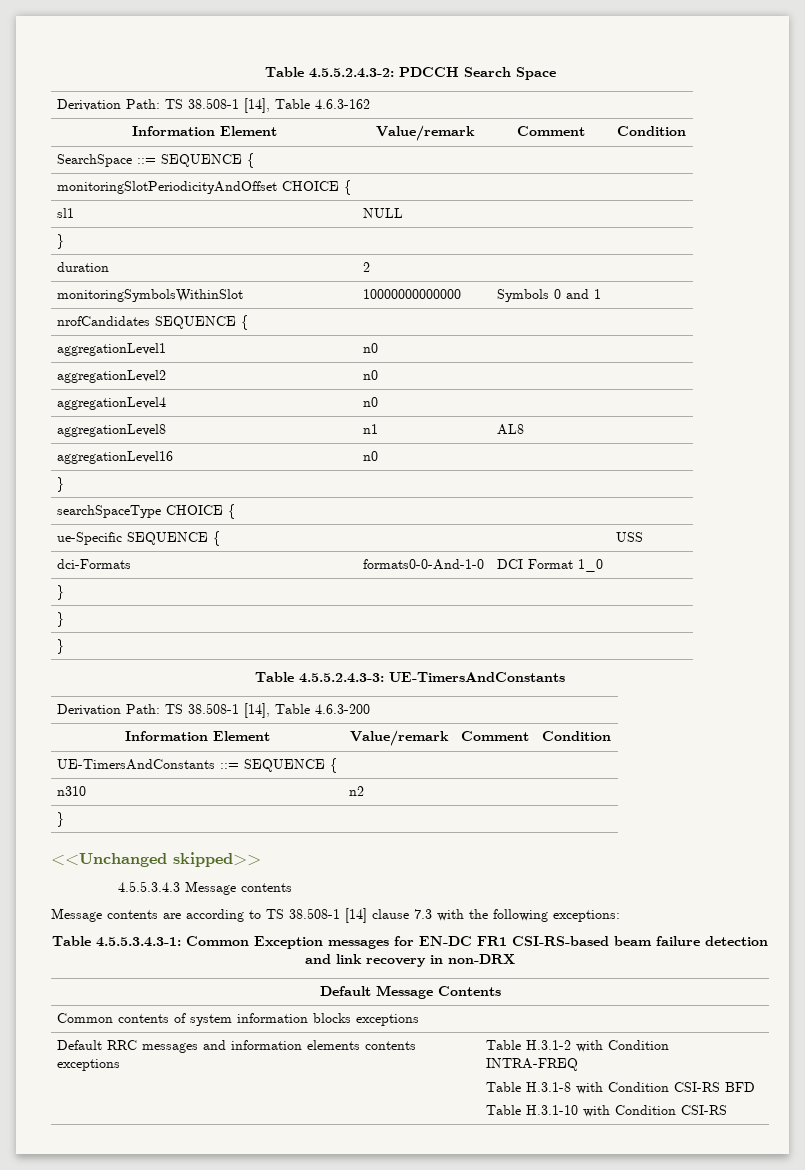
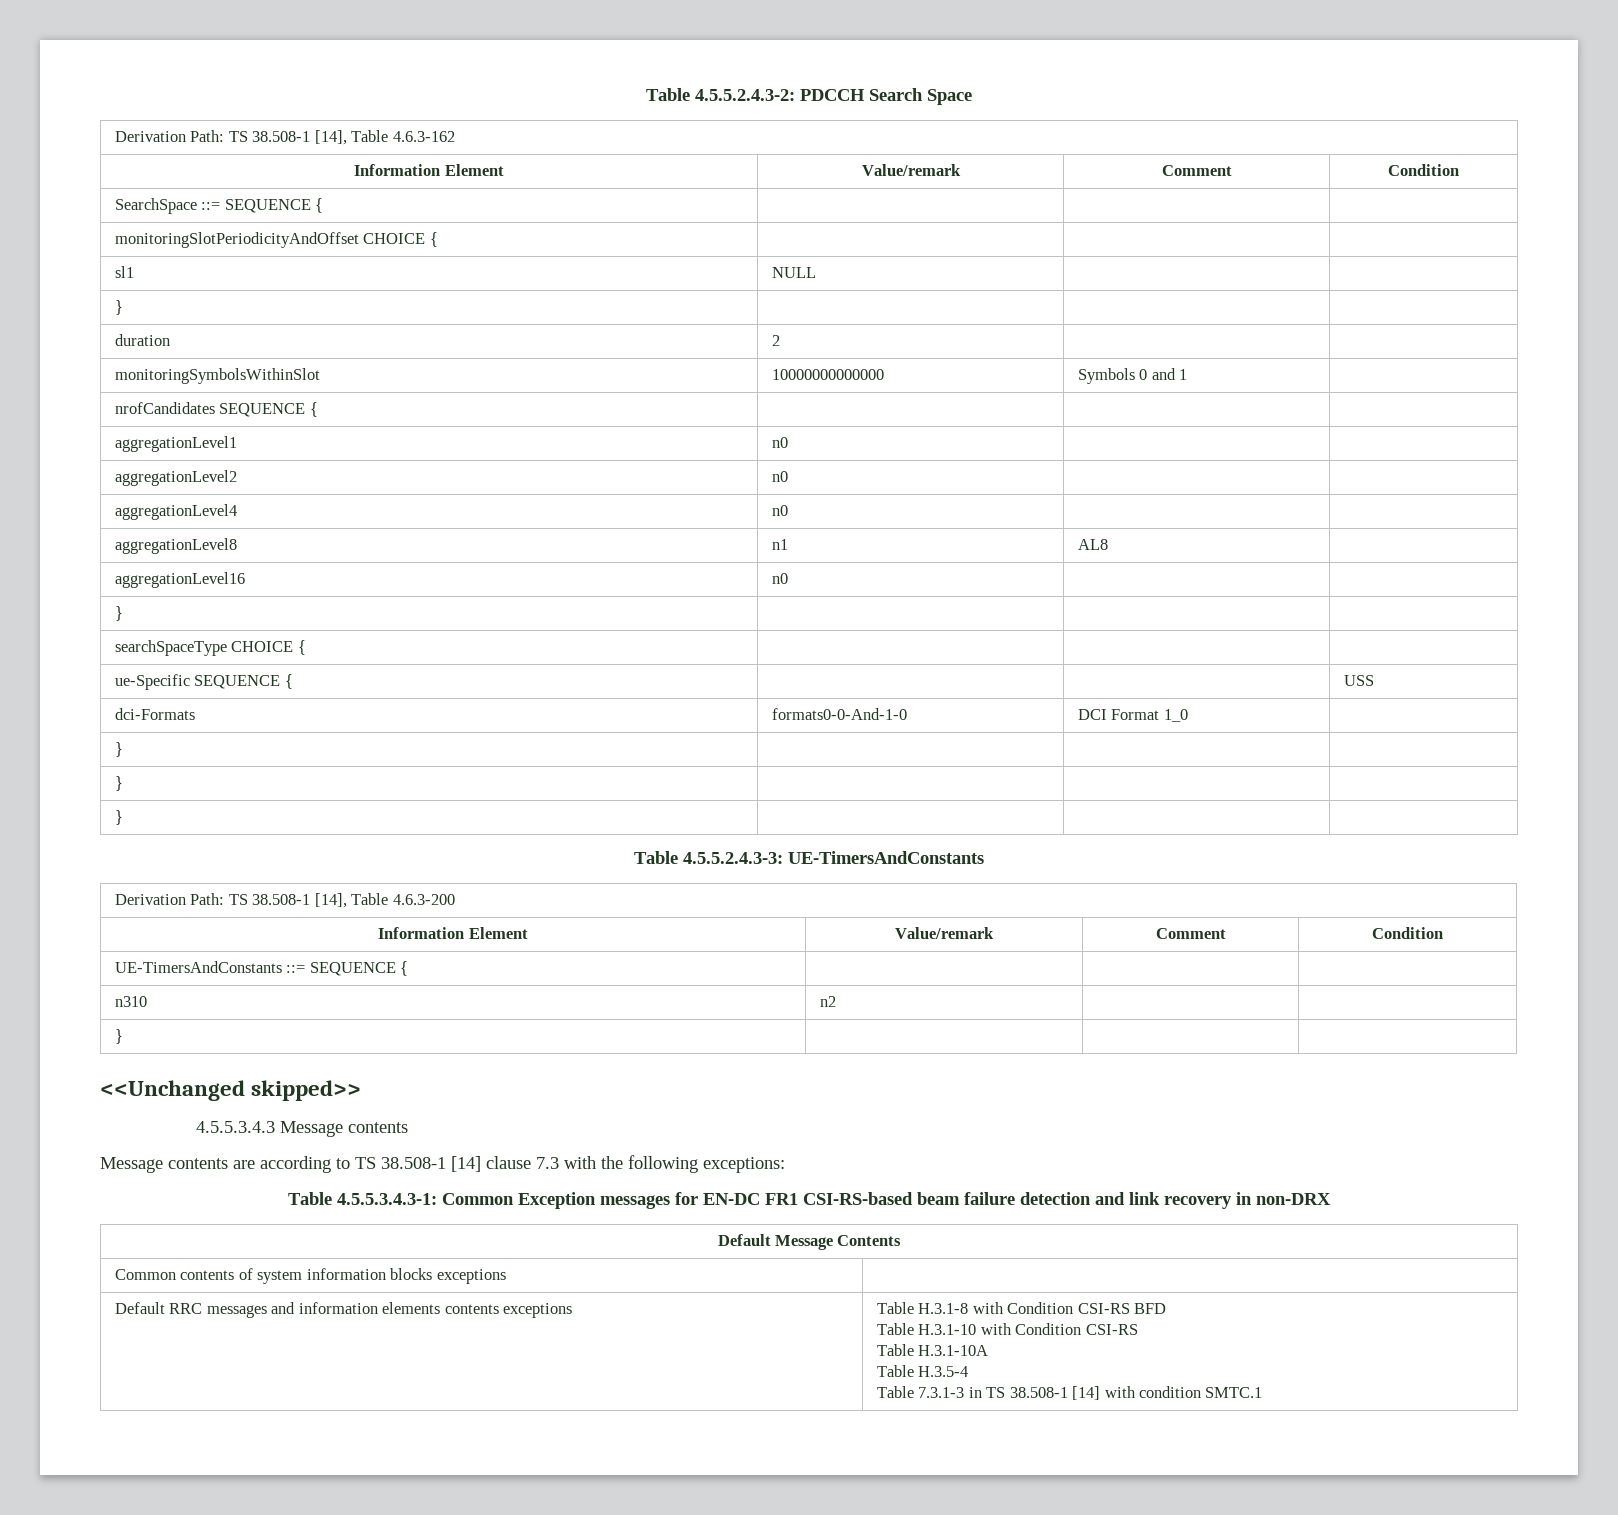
- Default RRC messages and information elements contents exceptions | Table H.3.1-2 with Condition INTRA-FREQ
- Table H.3.1-8 with Condition CSI-RS BFD
+ Default RRC messages and information elements contents exceptions | Table H.3.1-8 with Condition CSI-RS BFD
  Table H.3.1-10 with Condition CSI-RS
+ Table H.3.1-10A
+ Table H.3.5-4
+ Table 7.3.1-3 in TS 38.508-1 [14] with condition SMTC.1

